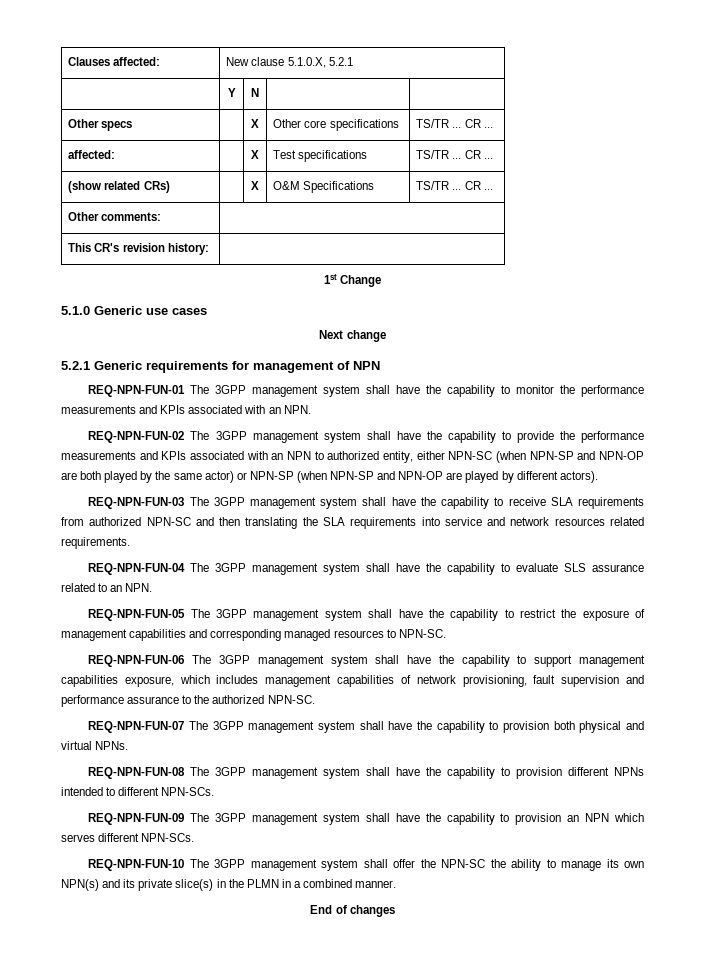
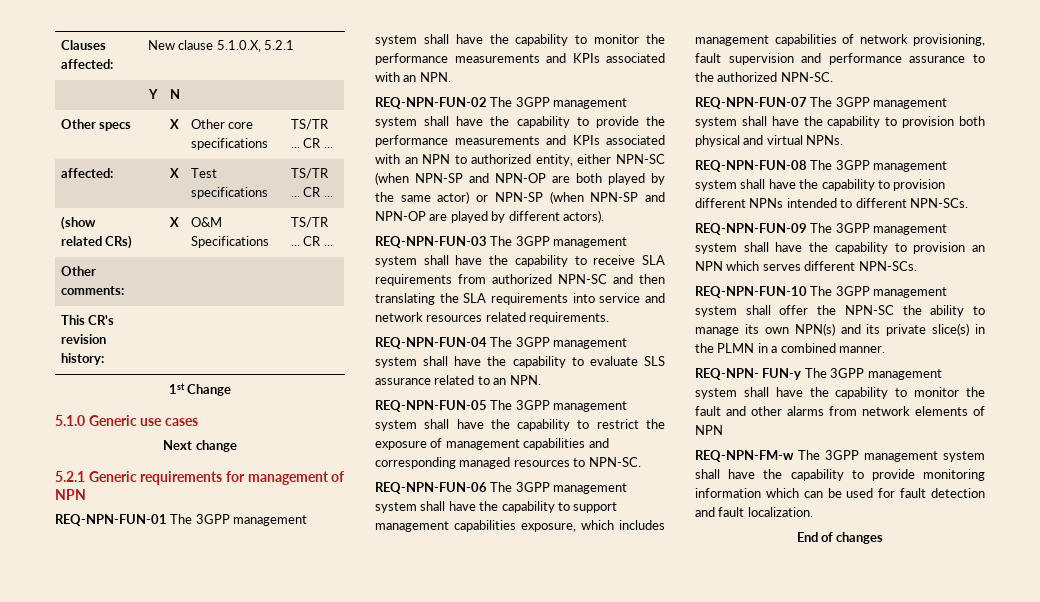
+ REQ-NPN- FUN-y The 3GPP management system shall have the capability to monitor the fault and other alarms from network elements of NPN
+ REQ-NPN-FM-w The 3GPP management system shall have the capability to provide monitoring information which can be used for fault detection and fault localization.

